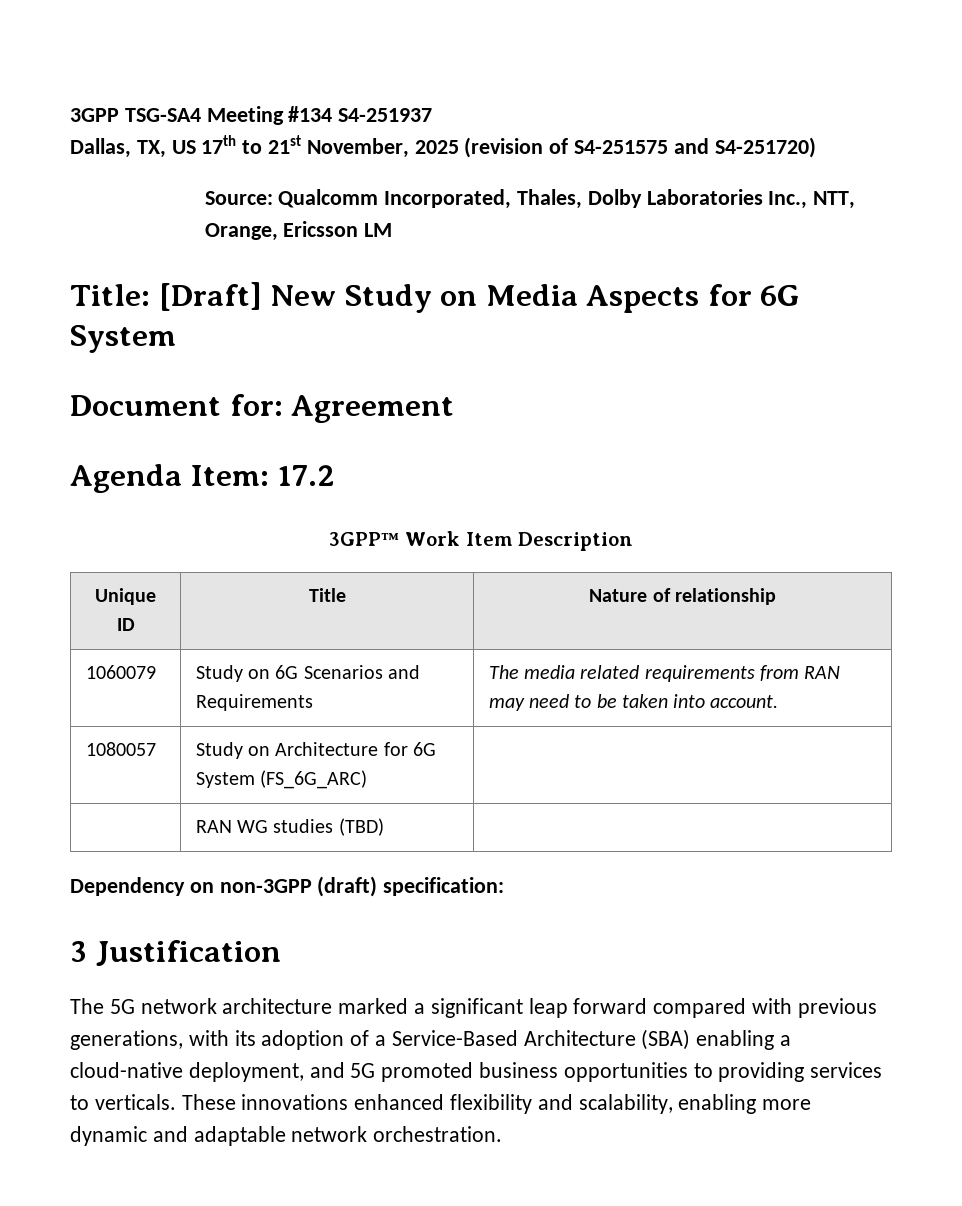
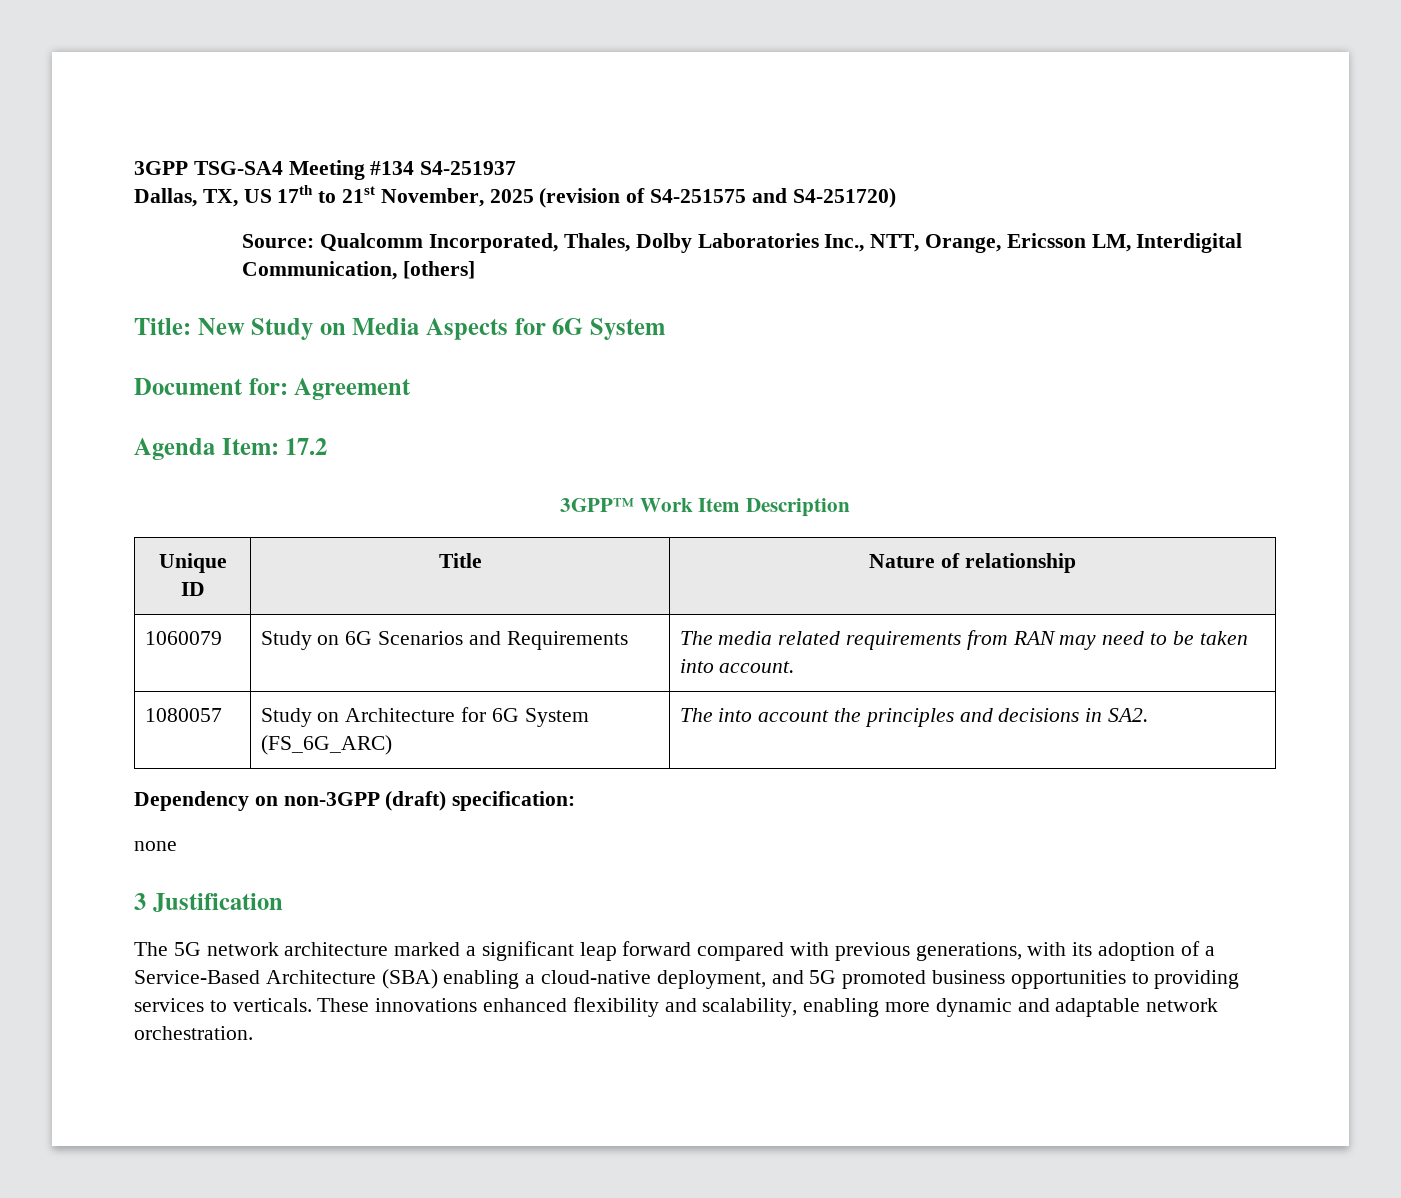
- Source: Qualcomm Incorporated, Thales, Dolby Laboratories Inc., NTT, Orange, Ericsson LM
+ Source: Qualcomm Incorporated, Thales, Dolby Laboratories Inc., NTT, Orange, Ericsson LM, Interdigital Communication, [others]
- Title: [Draft] New Study on Media Aspects for 6G System
+ Title: New Study on Media Aspects for 6G System
- 1080057 | Study on Architecture for 6G System (FS_6G_ARC) |
- | RAN WG studies (TBD) |
+ 1080057 | Study on Architecture for 6G System (FS_6G_ARC) | The into account the principles and decisions in SA2.
+ none

